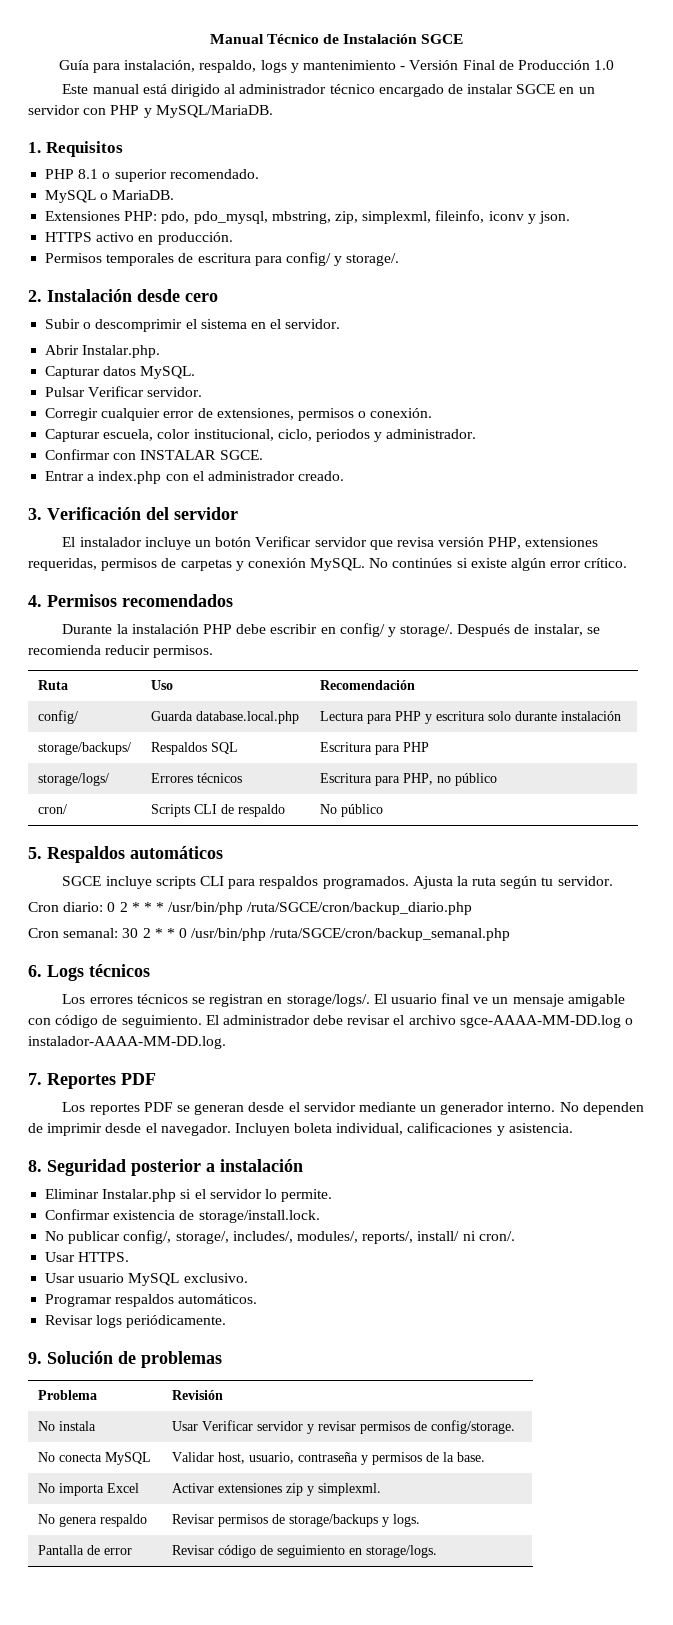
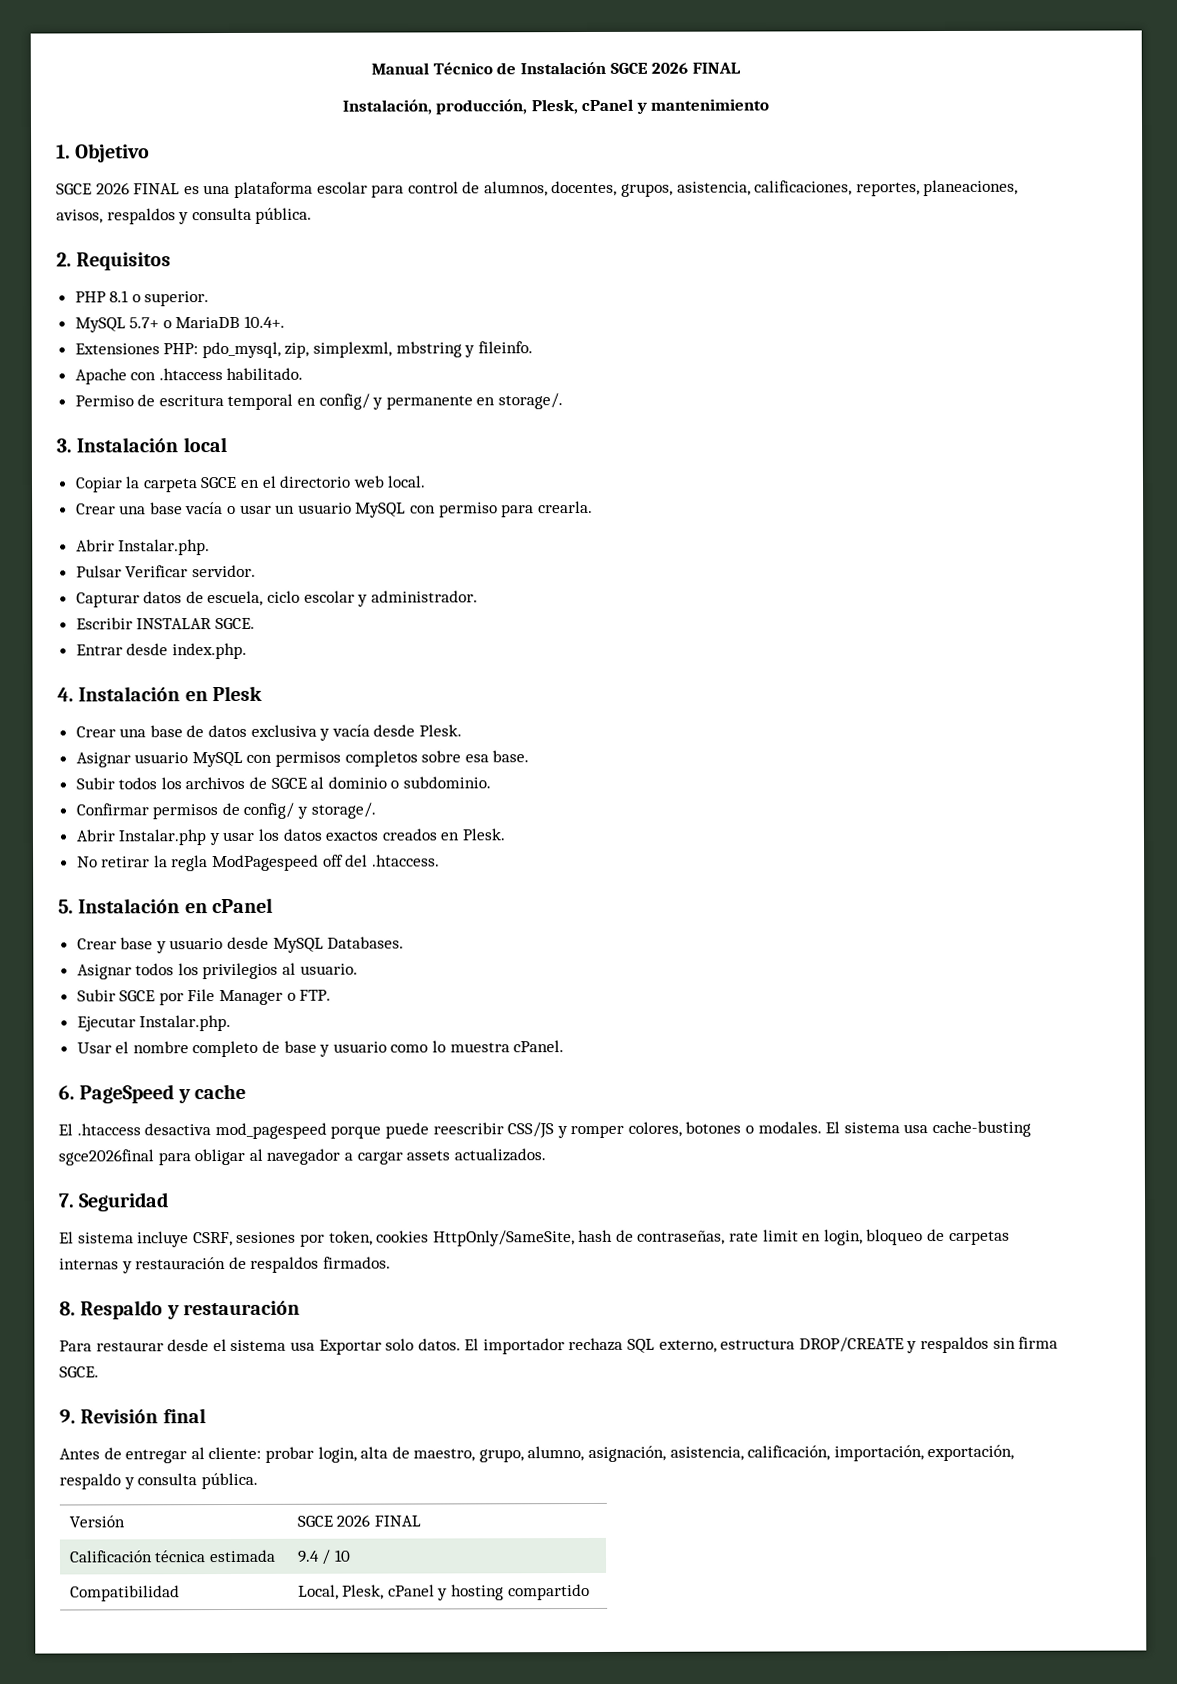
- Manual Técnico de Instalación SGCE
- Guía para instalación, respaldo, logs y mantenimiento - Versión Final de Producción 1.0
- Este manual está dirigido al administrador técnico encargado de instalar SGCE en un servidor con PHP y MySQL/MariaDB.
- 1. Requisitos
+ Manual Técnico de Instalación SGCE 2026 FINAL
+ Instalación, producción, Plesk, cPanel y mantenimiento
+ 1. Objetivo
+ SGCE 2026 FINAL es una plataforma escolar para control de alumnos, docentes, grupos, asistencia, calificaciones, reportes, planeaciones, avisos, respaldos y consulta pública.
+ 2. Requisitos
- PHP 8.1 o superior recomendado.
- MySQL o MariaDB.
- Extensiones PHP: pdo, pdo_mysql, mbstring, zip, simplexml, fileinfo, iconv y json.
- HTTPS activo en producción.
- Permisos temporales de escritura para config/ y storage/.
- 2. Instalación desde cero
- Subir o descomprimir el sistema en el servidor.
+ PHP 8.1 o superior.
+ MySQL 5.7+ o MariaDB 10.4+.
+ Extensiones PHP: pdo_mysql, zip, simplexml, mbstring y fileinfo.
+ Apache con .htaccess habilitado.
+ Permiso de escritura temporal en config/ y permanente en storage/.
+ 3. Instalación local
+ Copiar la carpeta SGCE en el directorio web local.
+ Crear una base vacía o usar un usuario MySQL con permiso para crearla.
- Capturar datos MySQL.
- Corregir cualquier error de extensiones, permisos o conexión.
- Capturar escuela, color institucional, ciclo, periodos y administrador.
+ Capturar datos de escuela, ciclo escolar y administrador.
- Confirmar con INSTALAR SGCE.
+ Escribir INSTALAR SGCE.
- Entrar a index.php con el administrador creado.
- 3. Verificación del servidor
- El instalador incluye un botón Verificar servidor que revisa versión PHP, extensiones requeridas, permisos de carpetas y conexión MySQL. No continúes si existe algún error crítico.
- 4. Permisos recomendados
- Durante la instalación PHP debe escribir en config/ y storage/. Después de instalar, se recomienda reducir permisos.
- Ruta | Uso | Recomendación
- config/ | Guarda database.local.php | Lectura para PHP y escritura solo durante instalación
- storage/backups/ | Respaldos SQL | Escritura para PHP
- storage/logs/ | Errores técnicos | Escritura para PHP, no público
- cron/ | Scripts CLI de respaldo | No público
- 5. Respaldos automáticos
- SGCE incluye scripts CLI para respaldos programados. Ajusta la ruta según tu servidor.
- Cron diario: 0 2 * * * /usr/bin/php /ruta/SGCE/cron/backup_diario.php
- Cron semanal: 30 2 * * 0 /usr/bin/php /ruta/SGCE/cron/backup_semanal.php
- 6. Logs técnicos
- Los errores técnicos se registran en storage/logs/. El usuario final ve un mensaje amigable con código de seguimiento. El administrador debe revisar el archivo sgce-AAAA-MM-DD.log o instalador-AAAA-MM-DD.log.
- 7. Reportes PDF
- Los reportes PDF se generan desde el servidor mediante un generador interno. No dependen de imprimir desde el navegador. Incluyen boleta individual, calificaciones y asistencia.
- 8. Seguridad posterior a instalación
- Eliminar Instalar.php si el servidor lo permite.
- Confirmar existencia de storage/install.lock.
- No publicar config/, storage/, includes/, modules/, reports/, install/ ni cron/.
- Usar HTTPS.
- Usar usuario MySQL exclusivo.
- Programar respaldos automáticos.
- Revisar logs periódicamente.
- 9. Solución de problemas
- Problema | Revisión
- No instala | Usar Verificar servidor y revisar permisos de config/storage.
- No conecta MySQL | Validar host, usuario, contraseña y permisos de la base.
- No importa Excel | Activar extensiones zip y simplexml.
- No genera respaldo | Revisar permisos de storage/backups y logs.
- Pantalla de error | Revisar código de seguimiento en storage/logs.
+ Entrar desde index.php.
+ 4. Instalación en Plesk
+ Crear una base de datos exclusiva y vacía desde Plesk.
+ Asignar usuario MySQL con permisos completos sobre esa base.
+ Subir todos los archivos de SGCE al dominio o subdominio.
+ Confirmar permisos de config/ y storage/.
+ Abrir Instalar.php y usar los datos exactos creados en Plesk.
+ No retirar la regla ModPagespeed off del .htaccess.
+ 5. Instalación en cPanel
+ Crear base y usuario desde MySQL Databases.
+ Asignar todos los privilegios al usuario.
+ Subir SGCE por File Manager o FTP.
+ Ejecutar Instalar.php.
+ Usar el nombre completo de base y usuario como lo muestra cPanel.
+ 6. PageSpeed y cache
+ El .htaccess desactiva mod_pagespeed porque puede reescribir CSS/JS y romper colores, botones o modales. El sistema usa cache-busting sgce2026final para obligar al navegador a cargar assets actualizados.
+ 7. Seguridad
+ El sistema incluye CSRF, sesiones por token, cookies HttpOnly/SameSite, hash de contraseñas, rate limit en login, bloqueo de carpetas internas y restauración de respaldos firmados.
+ 8. Respaldo y restauración
+ Para restaurar desde el sistema usa Exportar solo datos. El importador rechaza SQL externo, estructura DROP/CREATE y respaldos sin firma SGCE.
+ 9. Revisión final
+ Antes de entregar al cliente: probar login, alta de maestro, grupo, alumno, asignación, asistencia, calificación, importación, exportación, respaldo y consulta pública.
+ Versión | SGCE 2026 FINAL
+ Calificación técnica estimada | 9.4 / 10
+ Compatibilidad | Local, Plesk, cPanel y hosting compartido

